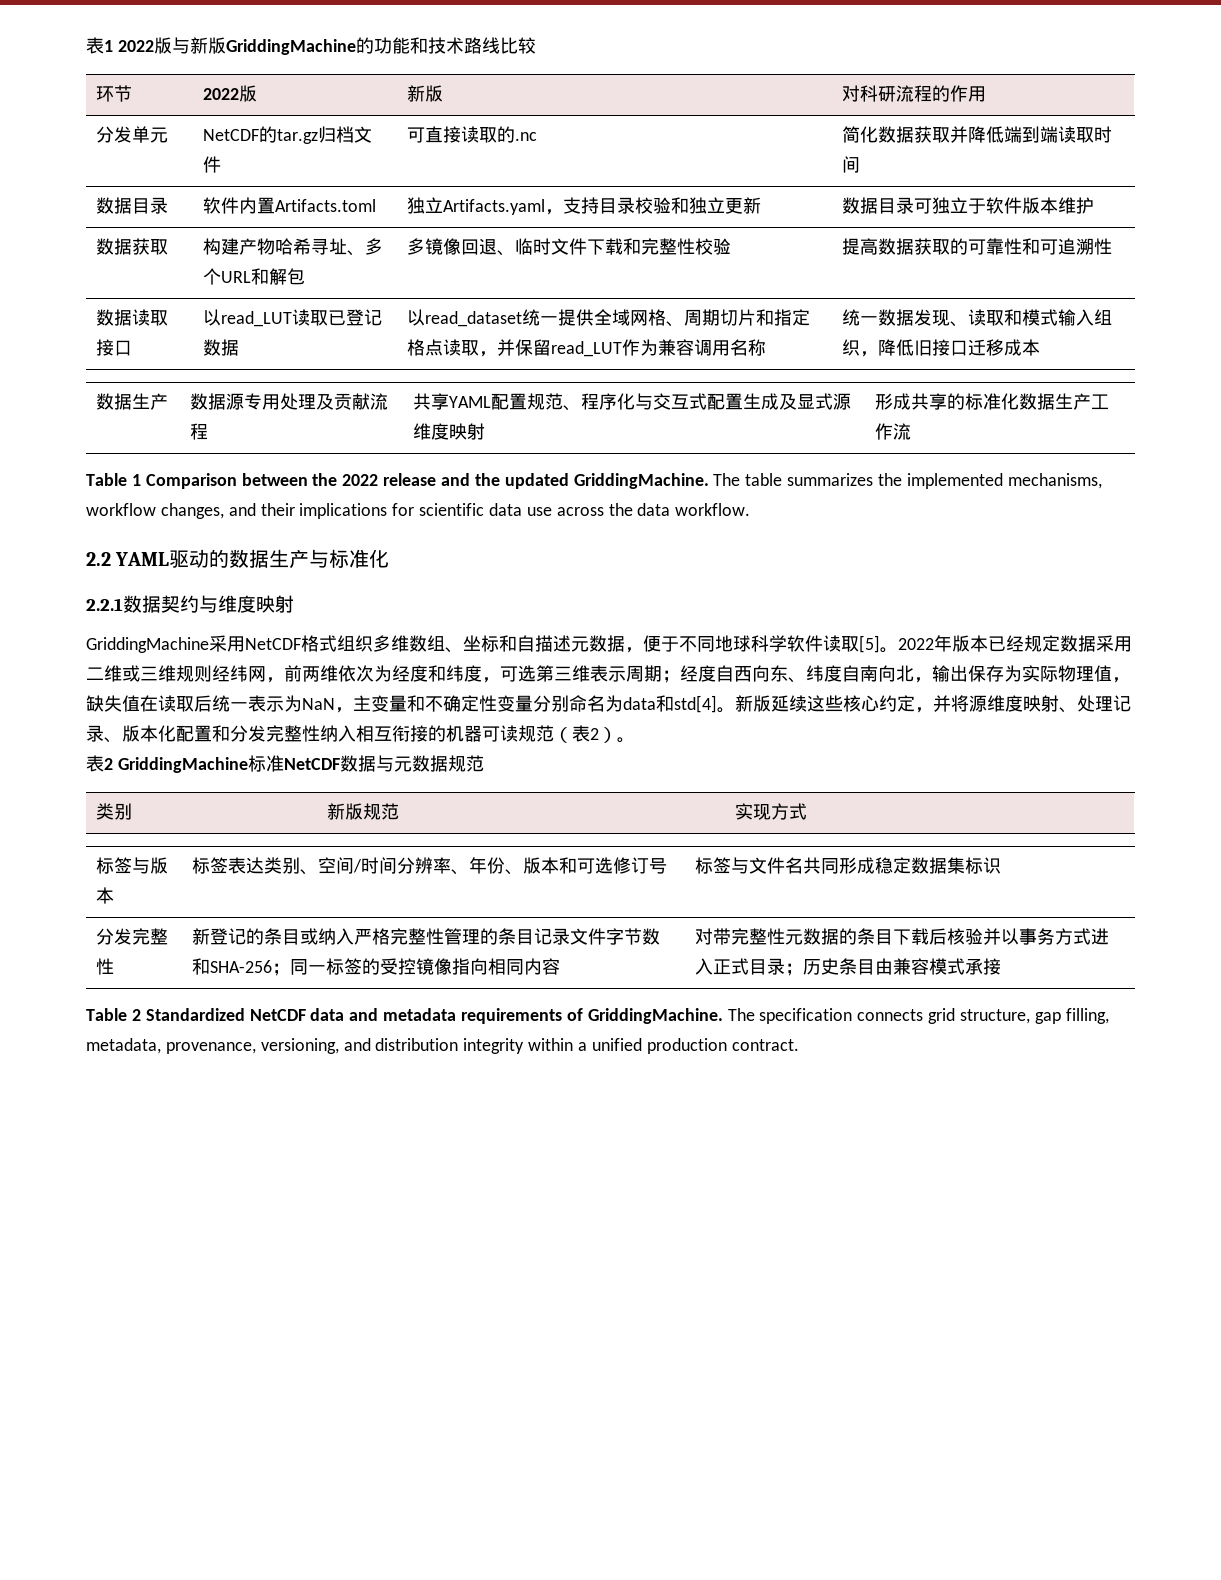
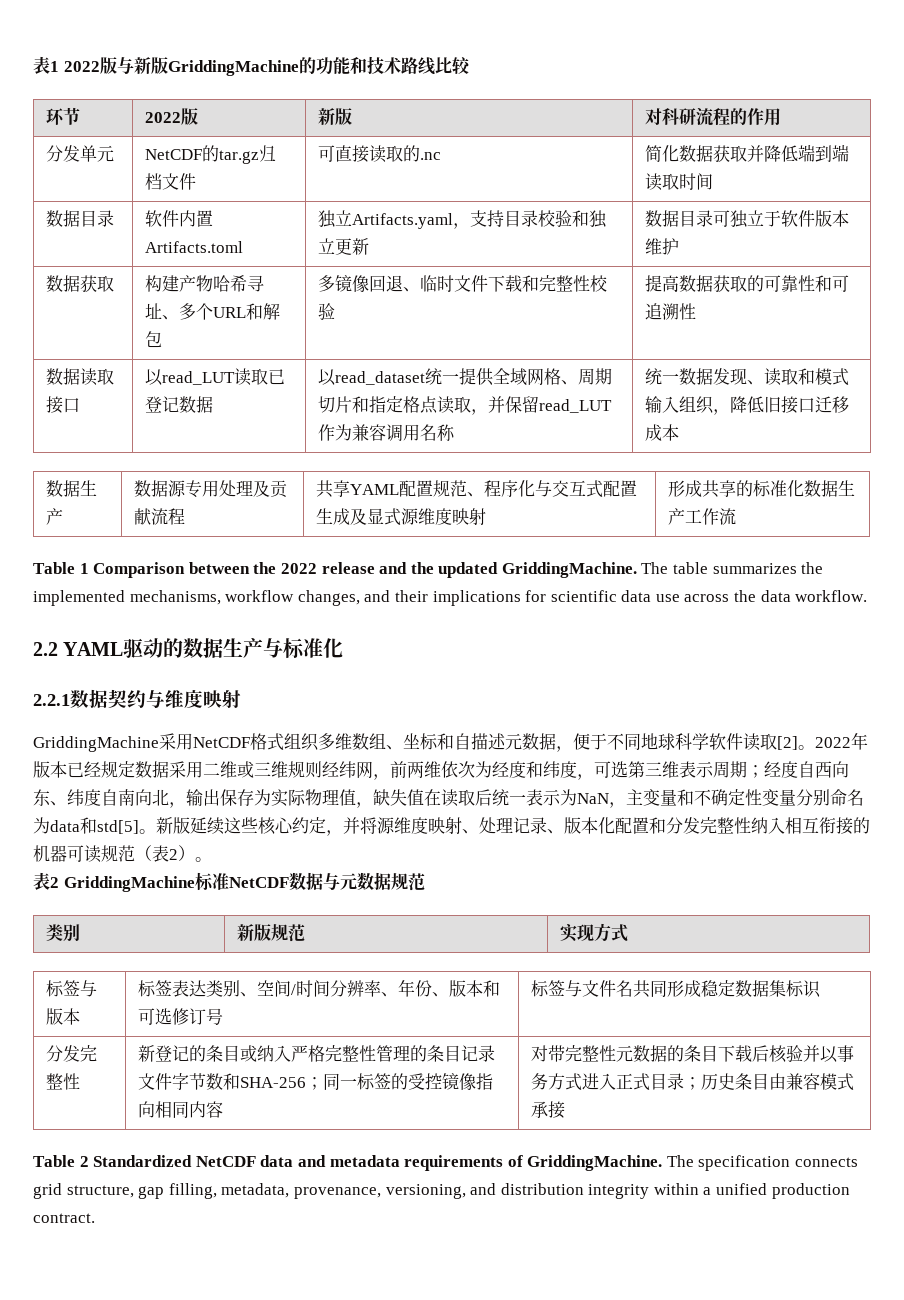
- GriddingMachine采用NetCDF格式组织多维数组、坐标和自描述元数据，便于不同地球科学软件读取[5]。
+ GriddingMachine采用NetCDF格式组织多维数组、坐标和自描述元数据，便于不同地球科学软件读取[2]。
- 2022年版本已经规定数据采用二维或三维规则经纬网，前两维依次为经度和纬度，可选第三维表示周期；经度自西向东、纬度自南向北，输出保存为实际物理值，缺失值在读取后统一表示为NaN，主变量和不确定性变量分别命名为data和std[4]。
+ 2022年版本已经规定数据采用二维或三维规则经纬网，前两维依次为经度和纬度，可选第三维表示周期；经度自西向东、纬度自南向北，输出保存为实际物理值，缺失值在读取后统一表示为NaN，主变量和不确定性变量分别命名为data和std[5]。

